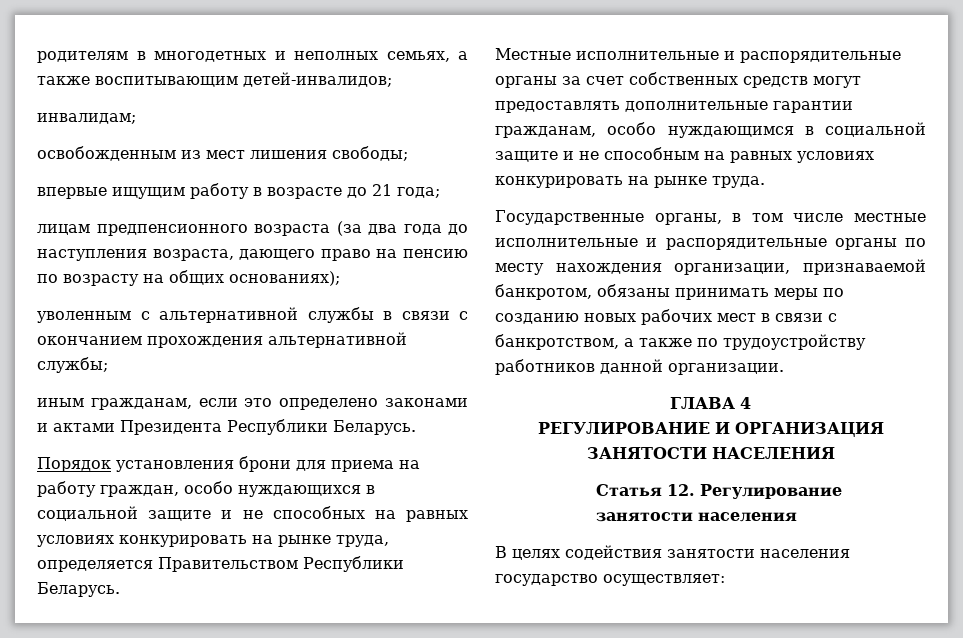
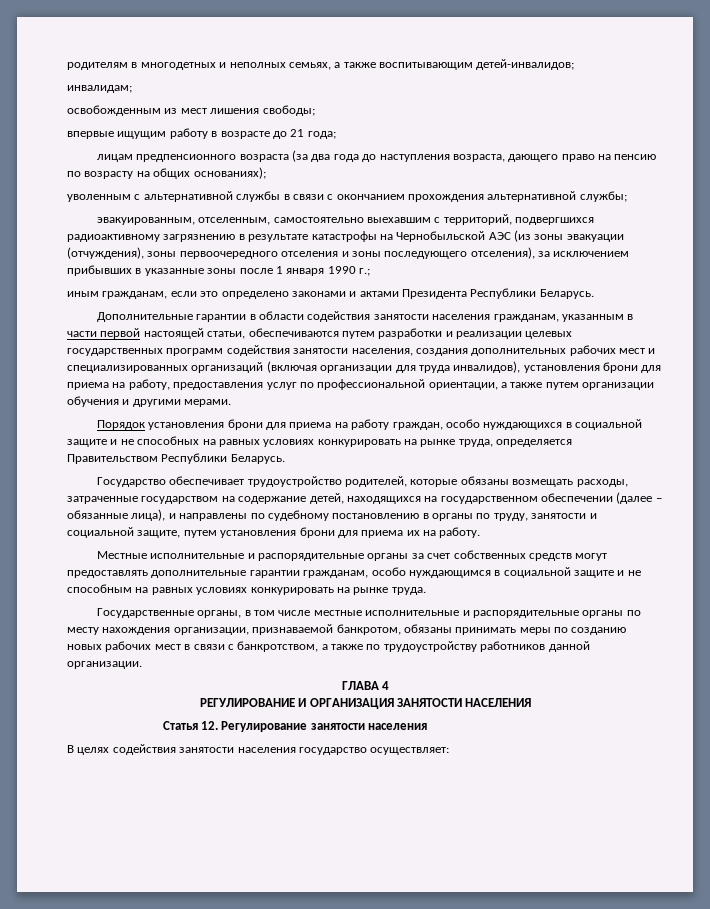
+ эвакуированным, отселенным, самостоятельно выехавшим с территорий, подвергшихся радиоактивному загрязнению в результате катастрофы на Чернобыльской АЭС (из зоны эвакуации (отчуждения), зоны первоочередного отселения и зоны последующего отселения), за исключением прибывших в указанные зоны после 1 января 1990 г.;
+ Дополнительные гарантии в области содействия занятости населения гражданам, указанным в части первой настоящей статьи, обеспечиваются путем разработки и реализации целевых государственных программ содействия занятости населения, создания дополнительных рабочих мест и специализированных организаций (включая организации для труда инвалидов), установления брони для приема на работу, предоставления услуг по профессиональной ориентации, а также путем организации обучения и другими мерами.
+ Государство обеспечивает трудоустройство родителей, которые обязаны возмещать расходы, затраченные государством на содержание детей, находящихся на государственном обеспечении (далее – обязанные лица), и направлены по судебному постановлению в органы по труду, занятости и социальной защите, путем установления брони для приема их на работу.

